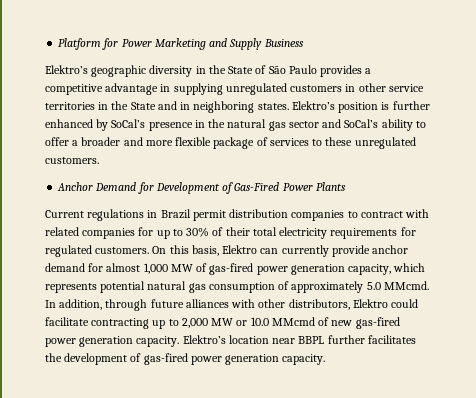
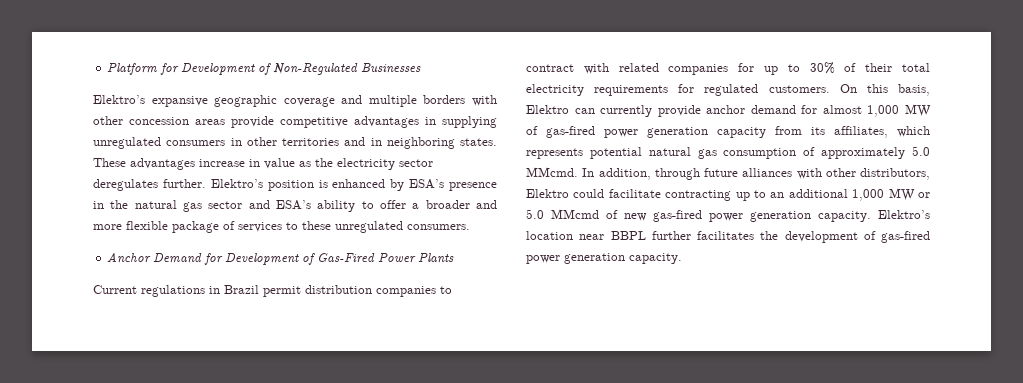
- Platform for Power Marketing and Supply Business
- Elektro’s geographic diversity in the State of São Paulo provides a competitive advantage in supplying unregulated customers in other service territories in the State and in neighboring states.
+ Platform for Development of Non-Regulated Businesses
+ Elektro’s expansive geographic coverage and multiple borders with other concession areas provide competitive advantages in supplying unregulated consumers in other territories and in neighboring states. These advantages increase in value as the electricity sector deregulates further.
- Elektro’s position is further enhanced by SoCal’s presence in the natural gas sector and SoCal’s ability to offer a broader and more flexible package of services to these unregulated customers.
+ Elektro’s position is enhanced by ESA’s presence in the natural gas sector and ESA’s ability to offer a broader and more flexible package of services to these unregulated consumers.
- On this basis, Elektro can currently provide anchor demand for almost 1,000 MW of gas-fired power generation capacity, which represents potential natural gas consumption of approximately 5.0 MMcmd.
+ On this basis, Elektro can currently provide anchor demand for almost 1,000 MW of gas-fired power generation capacity from its affiliates, which represents potential natural gas consumption of approximately 5.0 MMcmd.
- In addition, through future alliances with other distributors, Elektro could facilitate contracting up to 2,000 MW or 10.0 MMcmd of new gas-fired power generation capacity.
+ In addition, through future alliances with other distributors, Elektro could facilitate contracting up to an additional 1,000 MW or 5.0 MMcmd of new gas-fired power generation capacity.

